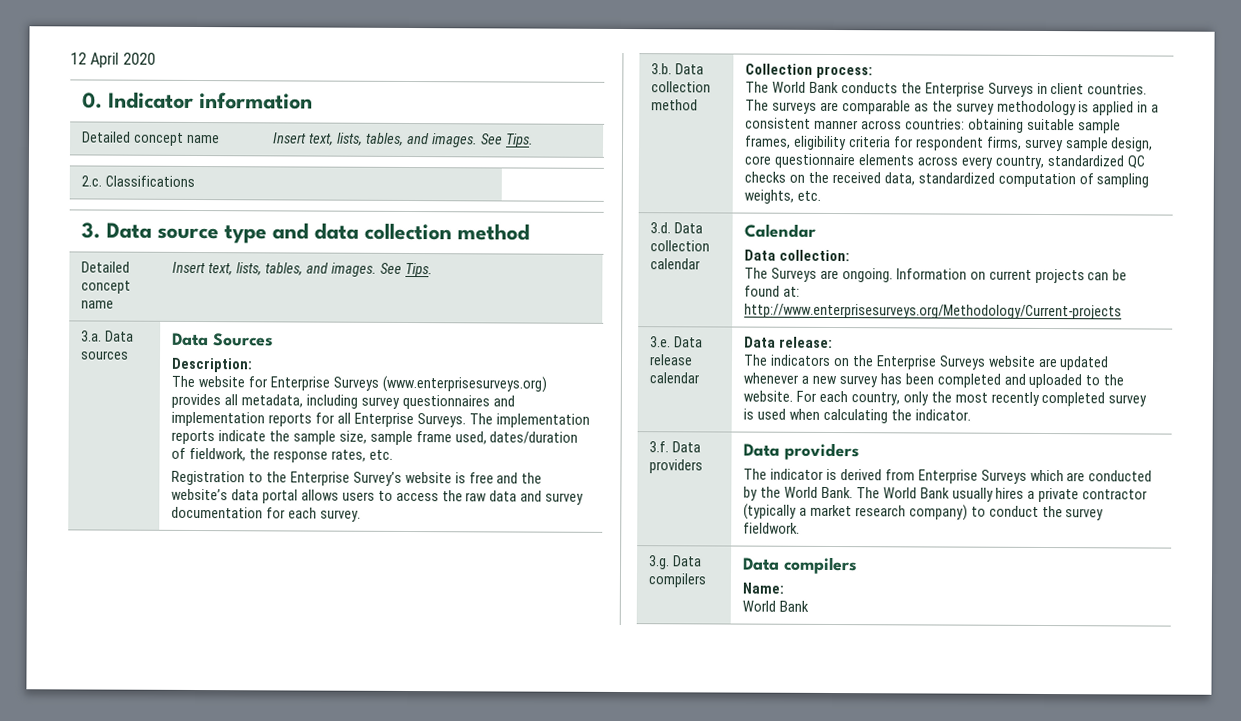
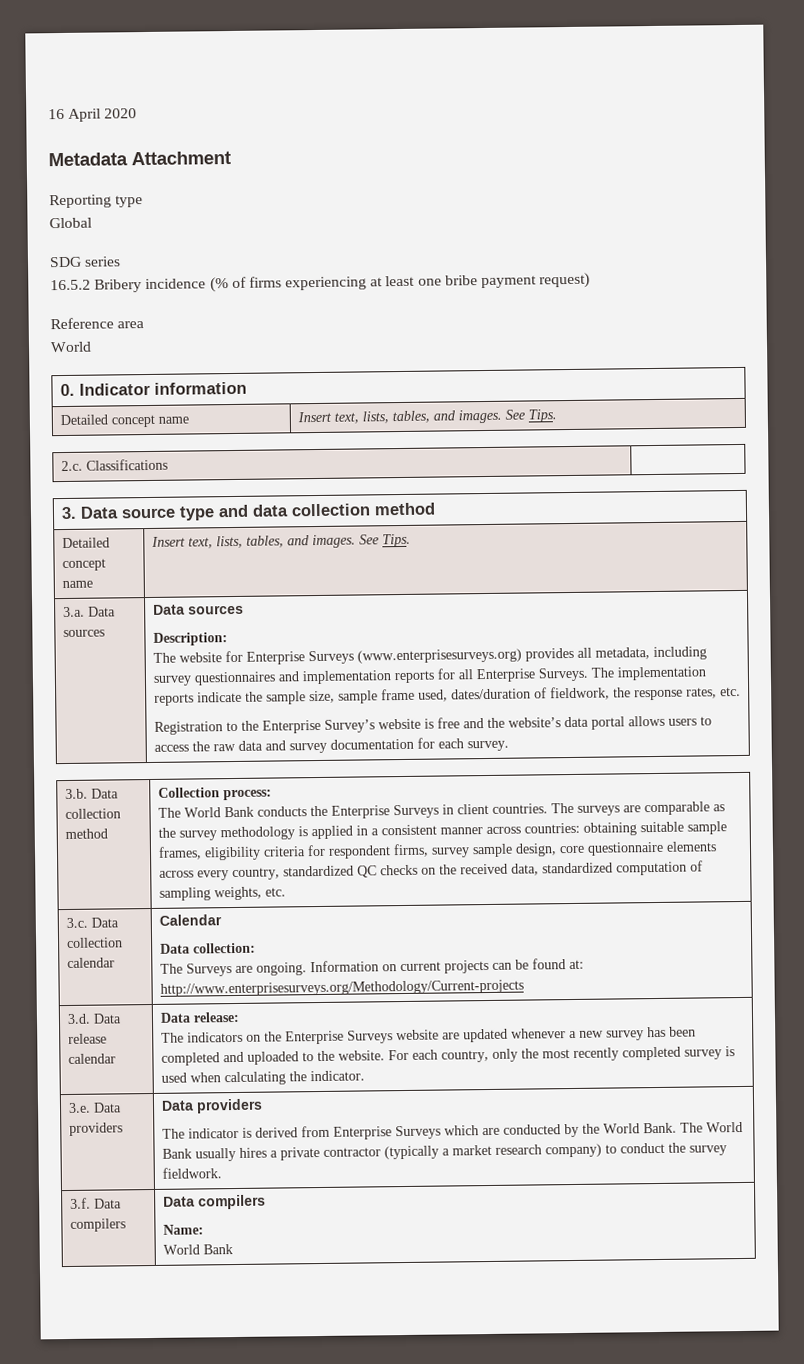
- 12 April 2020
+ 16 April 2020
+ Metadata Attachment
+ Reporting type
+ Global
+ SDG series
+ 16.5.2 Bribery incidence (% of firms experiencing at least one bribe payment request)
+ Reference area
+ World
- 3.a. Data sources | Data Sources
+ 3.a. Data sources | Data sources
- 3.d. Data collection calendar | Calendar
+ 3.c. Data collection calendar | Calendar
- 3.e. Data release calendar
+ 3.d. Data release calendar
- 3.f. Data providers | Data providers
+ 3.e. Data providers | Data providers
- 3.g. Data compilers | Data compilers
+ 3.f. Data compilers | Data compilers

